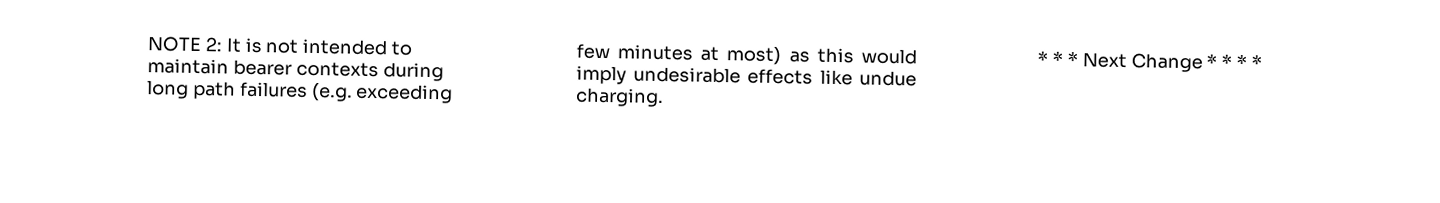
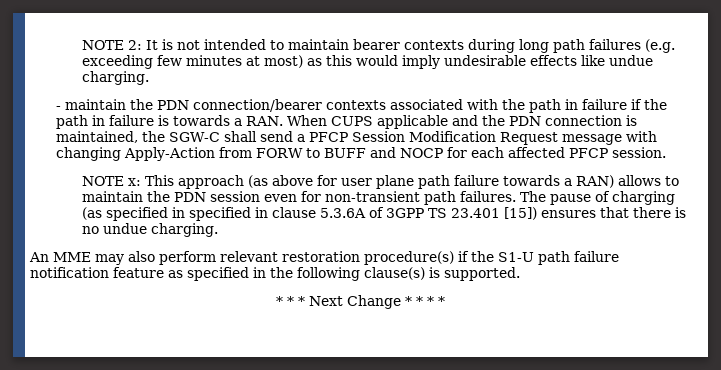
+ - maintain the PDN connection/bearer contexts associated with the path in failure if the path in failure is towards a RAN. When CUPS applicable and the PDN connection is maintained, the SGW-C shall send a PFCP Session Modification Request message with changing Apply-Action from FORW to BUFF and NOCP for each affected PFCP session.
+ NOTE x: This approach (as above for user plane path failure towards a RAN) allows to maintain the PDN session even for non-transient path failures. The pause of charging (as specified in specified in clause 5.3.6A of 3GPP TS 23.401 [15]) ensures that there is no undue charging.
+ An MME may also perform relevant restoration procedure(s) if the S1-U path failure notification feature as specified in the following clause(s) is supported.

